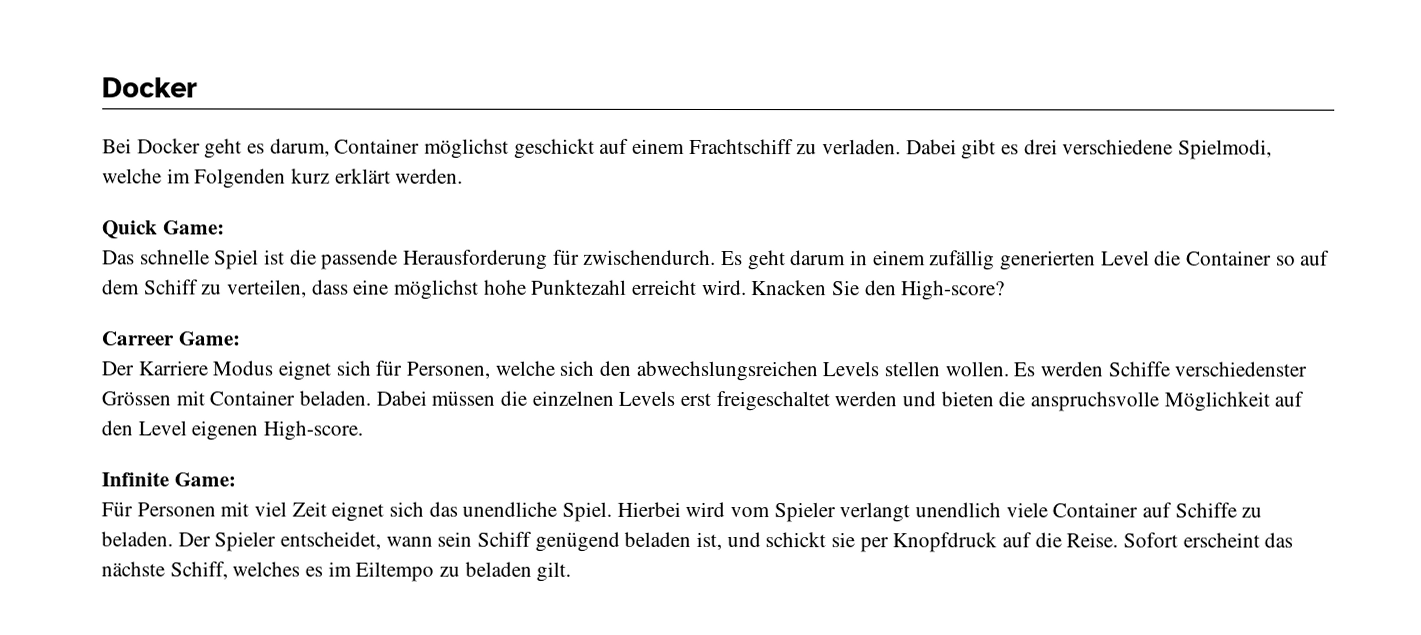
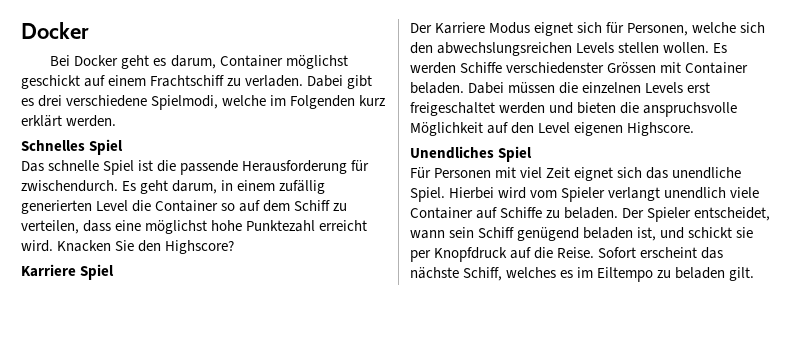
- Quick Game:
+ Schnelles Spiel
- Es geht darum in einem zufällig generierten Level die Container so auf dem Schiff zu verteilen, dass eine möglichst hohe Punktezahl erreicht wird.
+ Es geht darum, in einem zufällig generierten Level die Container so auf dem Schiff zu verteilen, dass eine möglichst hohe Punktezahl erreicht wird.
- Knacken Sie den High-score?
- Carreer Game:
+ Knacken Sie den Highscore?
+ Karriere Spiel
- Dabei müssen die einzelnen Levels erst freigeschaltet werden und bieten die anspruchsvolle Möglichkeit auf den Level eigenen High-score.
- Infinite Game:
+ Dabei müssen die einzelnen Levels erst freigeschaltet werden und bieten die anspruchsvolle Möglichkeit auf den Level eigenen Highscore.
+ Unendliches Spiel

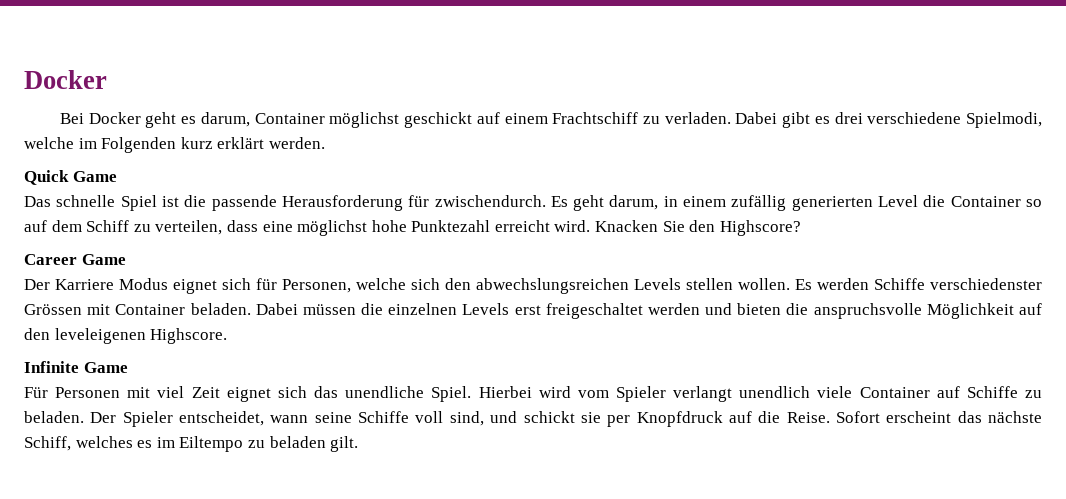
- Schnelles Spiel
+ Quick Game
- Karriere Spiel
+ Career Game
- Dabei müssen die einzelnen Levels erst freigeschaltet werden und bieten die anspruchsvolle Möglichkeit auf den Level eigenen Highscore.
+ Dabei müssen die einzelnen Levels erst freigeschaltet werden und bieten die anspruchsvolle Möglichkeit auf den leveleigenen Highscore.
- Unendliches Spiel
+ Infinite Game
- Der Spieler entscheidet, wann sein Schiff genügend beladen ist, und schickt sie per Knopfdruck auf die Reise.
+ Der Spieler entscheidet, wann seine Schiffe voll sind, und schickt sie per Knopfdruck auf die Reise.

